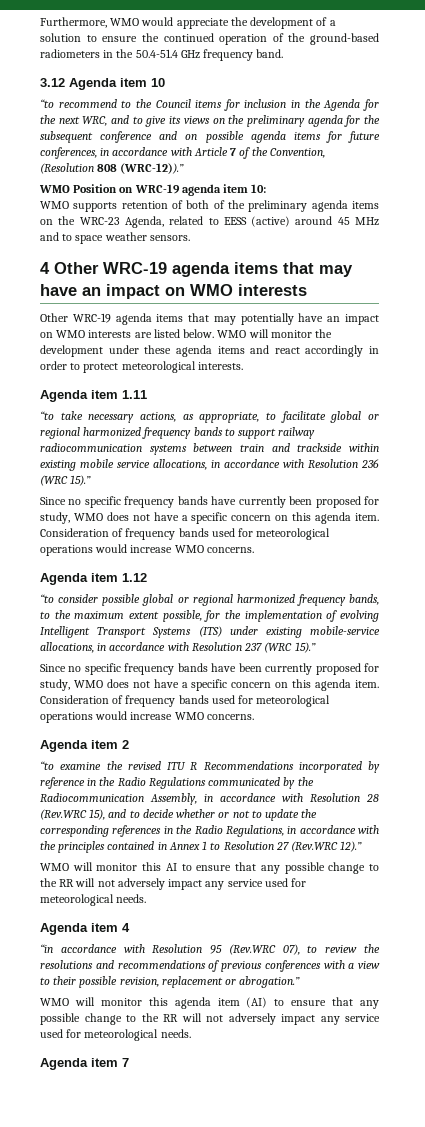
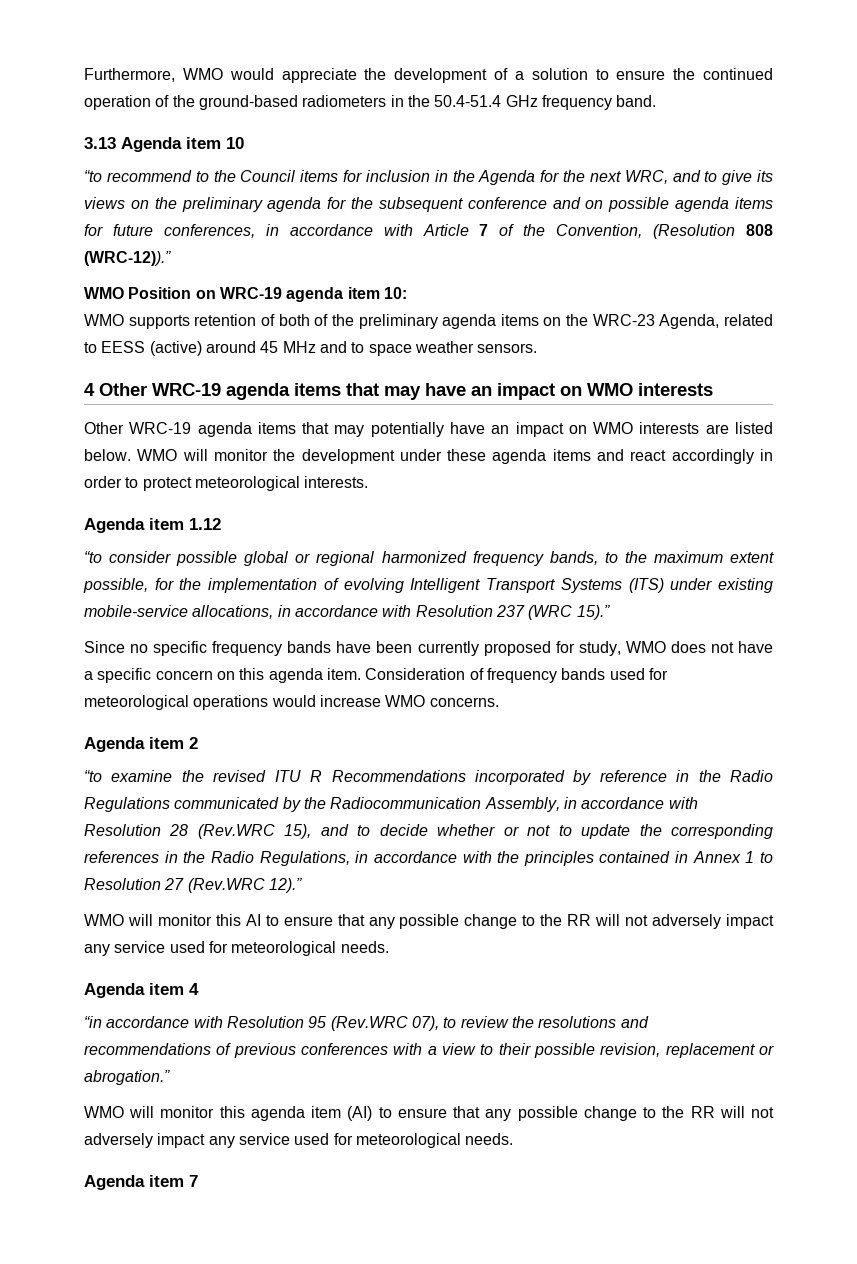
- 3.12 Agenda item 10
+ 3.13 Agenda item 10
- Agenda item 1.11
- “to take necessary actions, as appropriate, to facilitate global or regional harmonized frequency bands to support railway radiocommunication systems between train and trackside within existing mobile service allocations, in accordance with Resolution 236 (WRC 15).”
- Since no specific frequency bands have currently been proposed for study, WMO does not have a specific concern on this agenda item. Consideration of frequency bands used for meteorological operations would increase WMO concerns.

